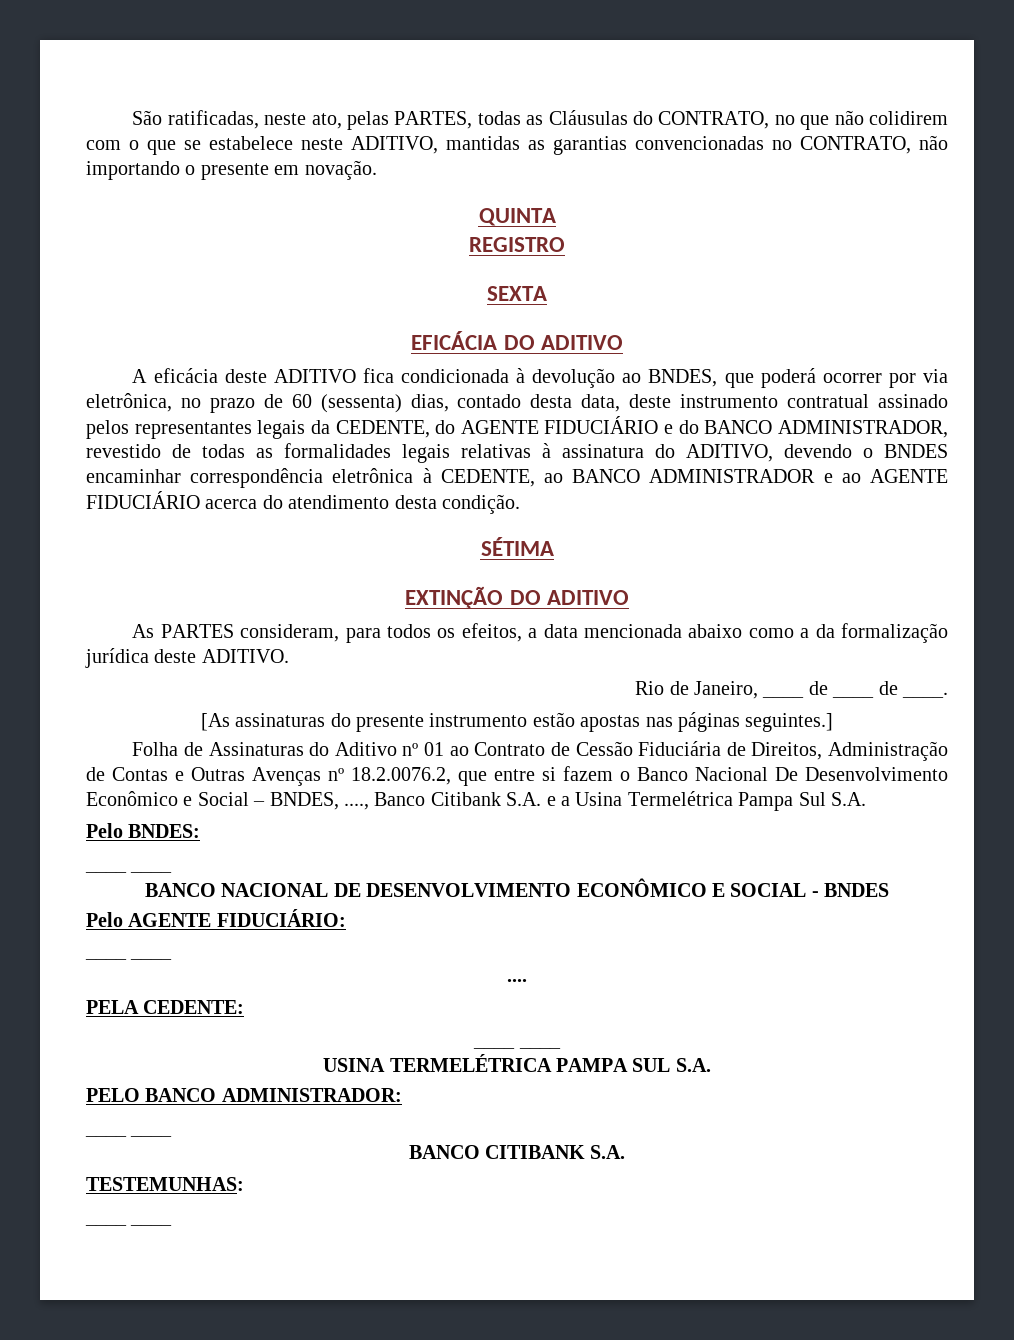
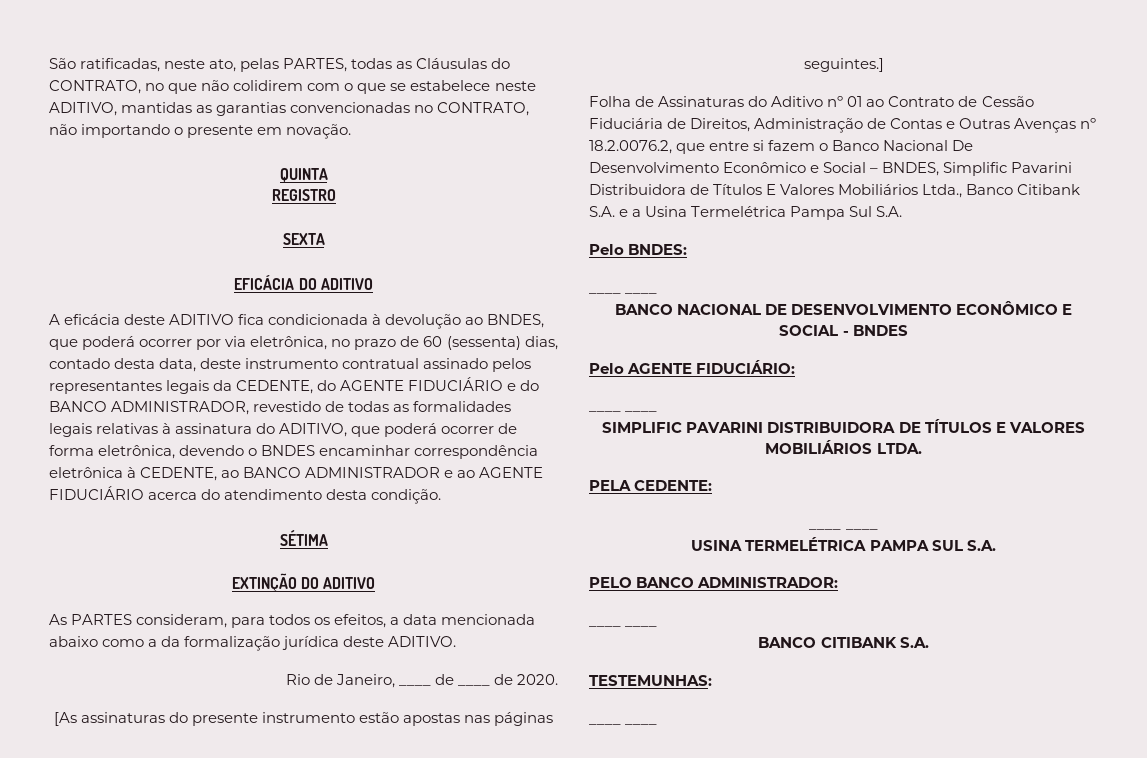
- A eficácia deste ADITIVO fica condicionada à devolução ao BNDES, que poderá ocorrer por via eletrônica, no prazo de 60 (sessenta) dias, contado desta data, deste instrumento contratual assinado pelos representantes legais da CEDENTE, do AGENTE FIDUCIÁRIO e do BANCO ADMINISTRADOR, revestido de todas as formalidades legais relativas à assinatura do ADITIVO, devendo o BNDES encaminhar correspondência eletrônica à CEDENTE, ao BANCO ADMINISTRADOR e ao AGENTE FIDUCIÁRIO acerca do atendimento desta condição.
+ A eficácia deste ADITIVO fica condicionada à devolução ao BNDES, que poderá ocorrer por via eletrônica, no prazo de 60 (sessenta) dias, contado desta data, deste instrumento contratual assinado pelos representantes legais da CEDENTE, do AGENTE FIDUCIÁRIO e do BANCO ADMINISTRADOR, revestido de todas as formalidades legais relativas à assinatura do ADITIVO, que poderá ocorrer de forma eletrônica, devendo o BNDES encaminhar correspondência eletrônica à CEDENTE, ao BANCO ADMINISTRADOR e ao AGENTE FIDUCIÁRIO acerca do atendimento desta condição.
- Rio de Janeiro, ____ de ____ de ____.
+ Rio de Janeiro, ____ de ____ de 2020.
- Folha de Assinaturas do Aditivo nº 01 ao Contrato de Cessão Fiduciária de Direitos, Administração de Contas e Outras Avenças nº 18.2.0076.2, que entre si fazem o Banco Nacional De Desenvolvimento Econômico e Social – BNDES, ...., Banco Citibank S.A. e a Usina Termelétrica Pampa Sul S.A.
+ Folha de Assinaturas do Aditivo nº 01 ao Contrato de Cessão Fiduciária de Direitos, Administração de Contas e Outras Avenças nº 18.2.0076.2, que entre si fazem o Banco Nacional De Desenvolvimento Econômico e Social – BNDES, Simplific Pavarini Distribuidora de Títulos E Valores Mobiliários Ltda., Banco Citibank S.A. e a Usina Termelétrica Pampa Sul S.A.
- ....
+ SIMPLIFIC PAVARINI DISTRIBUIDORA DE TÍTULOS E VALORES MOBILIÁRIOS LTDA.

